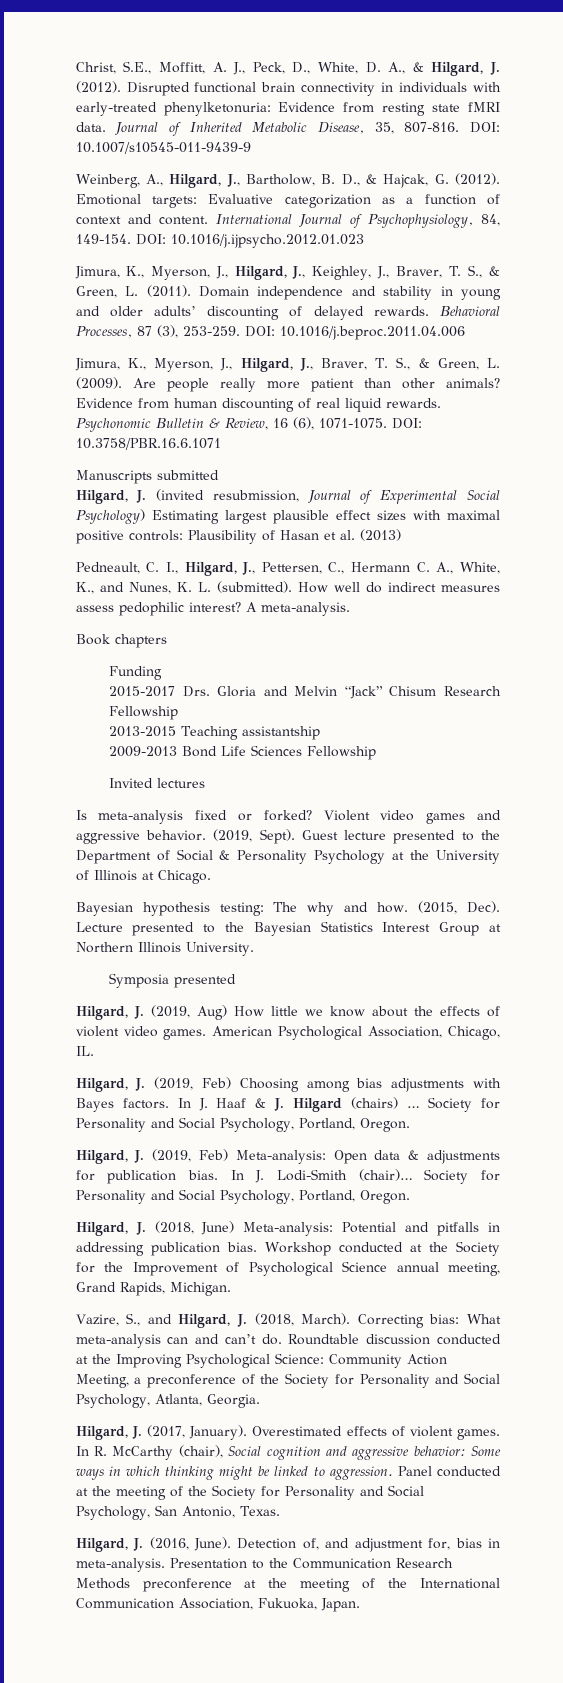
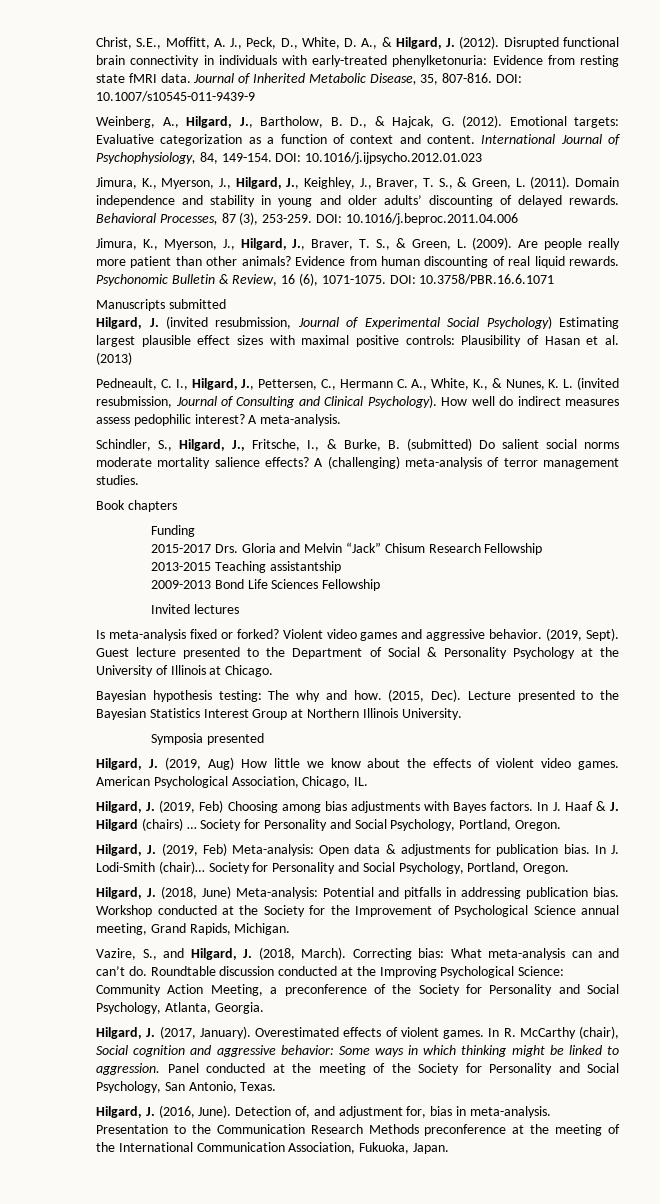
- Pedneault, C. I., Hilgard, J., Pettersen, C., Hermann C. A., White, K., and Nunes, K. L. (submitted).
+ Pedneault, C. I., Hilgard, J., Pettersen, C., Hermann C. A., White, K., & Nunes, K. L. (invited resubmission, Journal of Consulting and Clinical Psychology).
+ Schindler, S., Hilgard, J., Fritsche, I., & Burke, B. (submitted) Do salient social norms moderate mortality salience effects? A (challenging) meta-analysis of terror management studies.

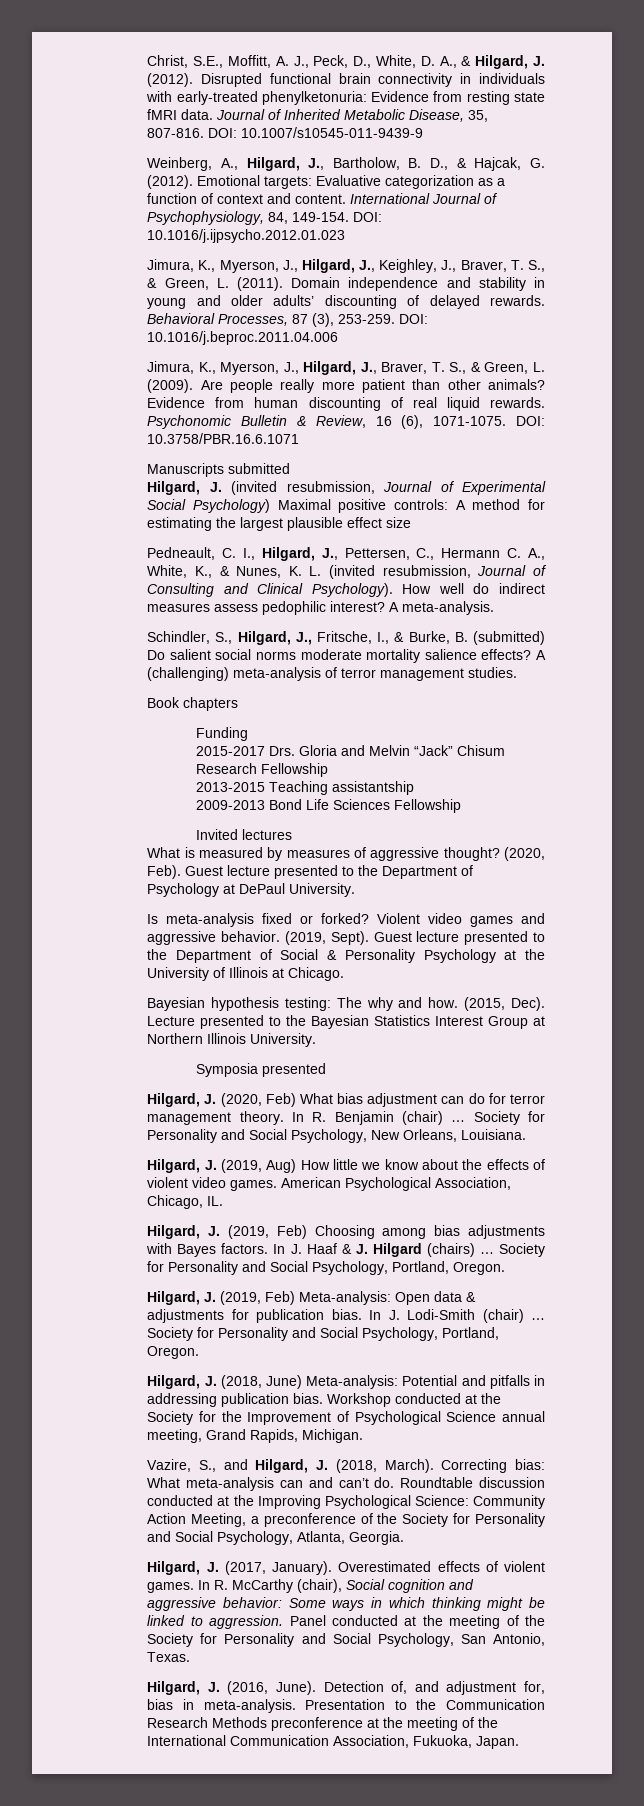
- Hilgard, J. (invited resubmission, Journal of Experimental Social Psychology) Estimating largest plausible effect sizes with maximal positive controls: Plausibility of Hasan et al. (2013)
+ Hilgard, J. (invited resubmission, Journal of Experimental Social Psychology) Maximal positive controls: A method for estimating the largest plausible effect size
+ What is measured by measures of aggressive thought? (2020, Feb). Guest lecture presented to the Department of Psychology at DePaul University.
+ Hilgard, J. (2020, Feb) What bias adjustment can do for terror management theory. In R. Benjamin (chair) … Society for Personality and Social Psychology, New Orleans, Louisiana.
- In J. Lodi-Smith (chair)…
+ In J. Lodi-Smith (chair) …

